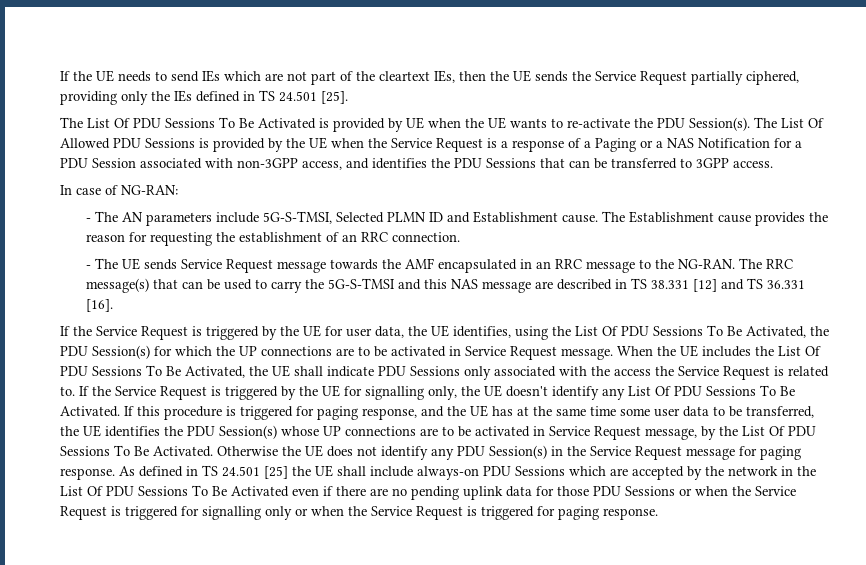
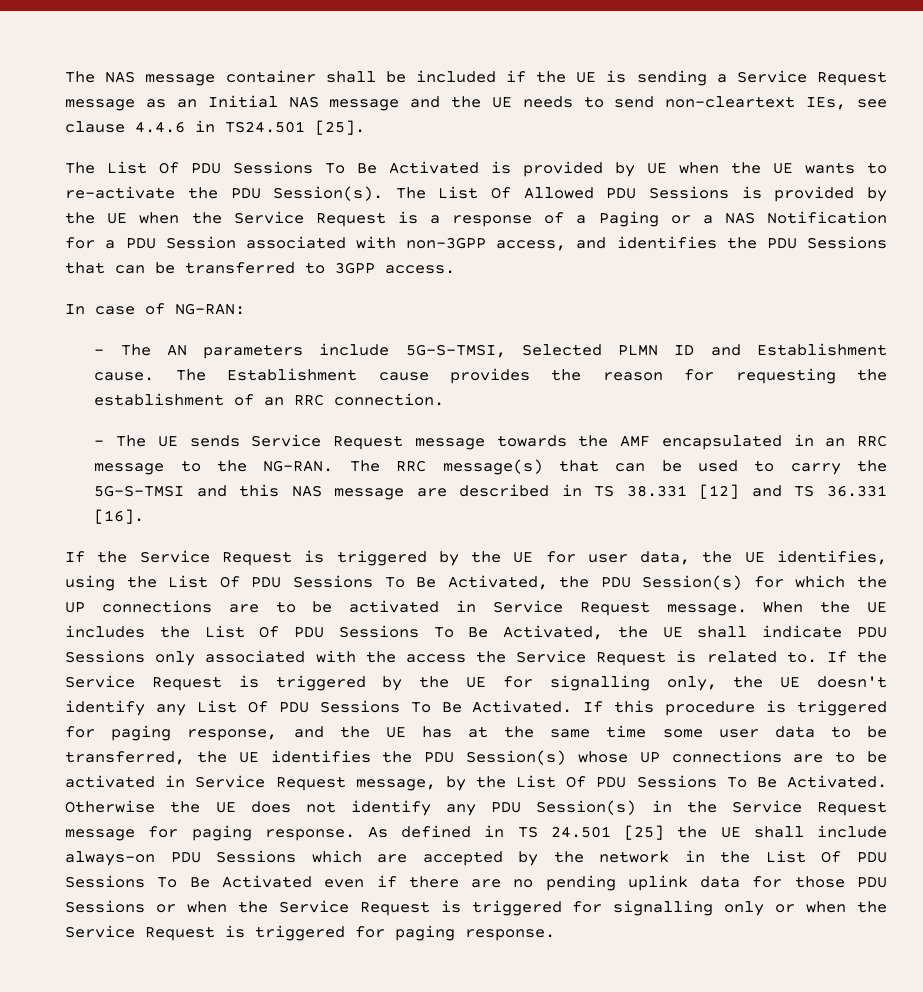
- If the UE needs to send IEs which are not part of the cleartext IEs, then the UE sends the Service Request partially ciphered, providing only the IEs defined in TS 24.501 [25].
+ The NAS message container shall be included if the UE is sending a Service Request message as an Initial NAS message and the UE needs to send non-cleartext IEs, see clause 4.4.6 in TS24.501 [25].

